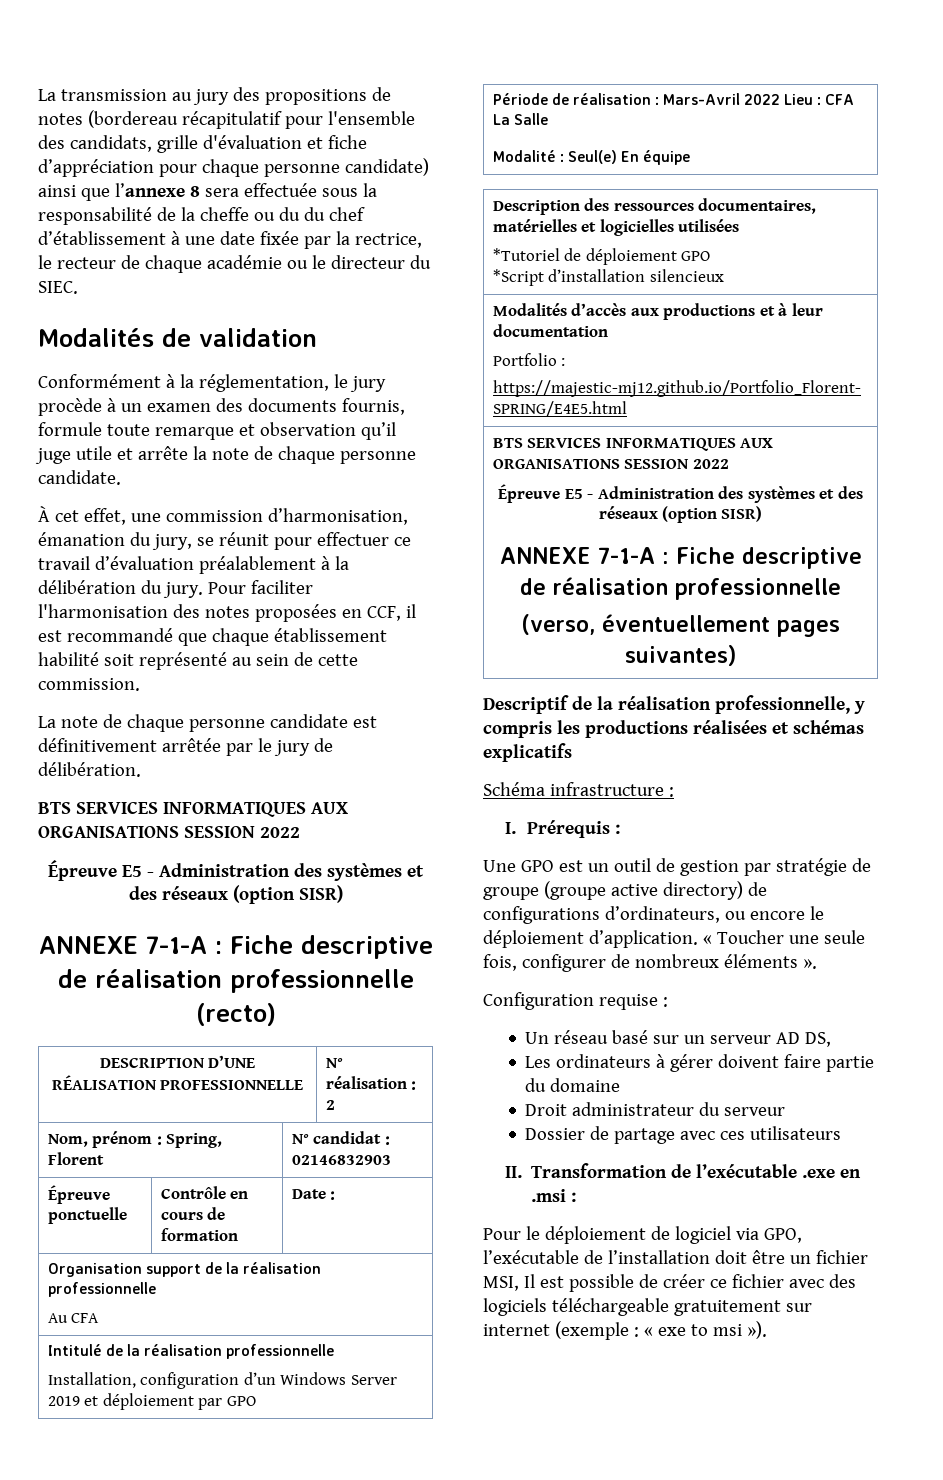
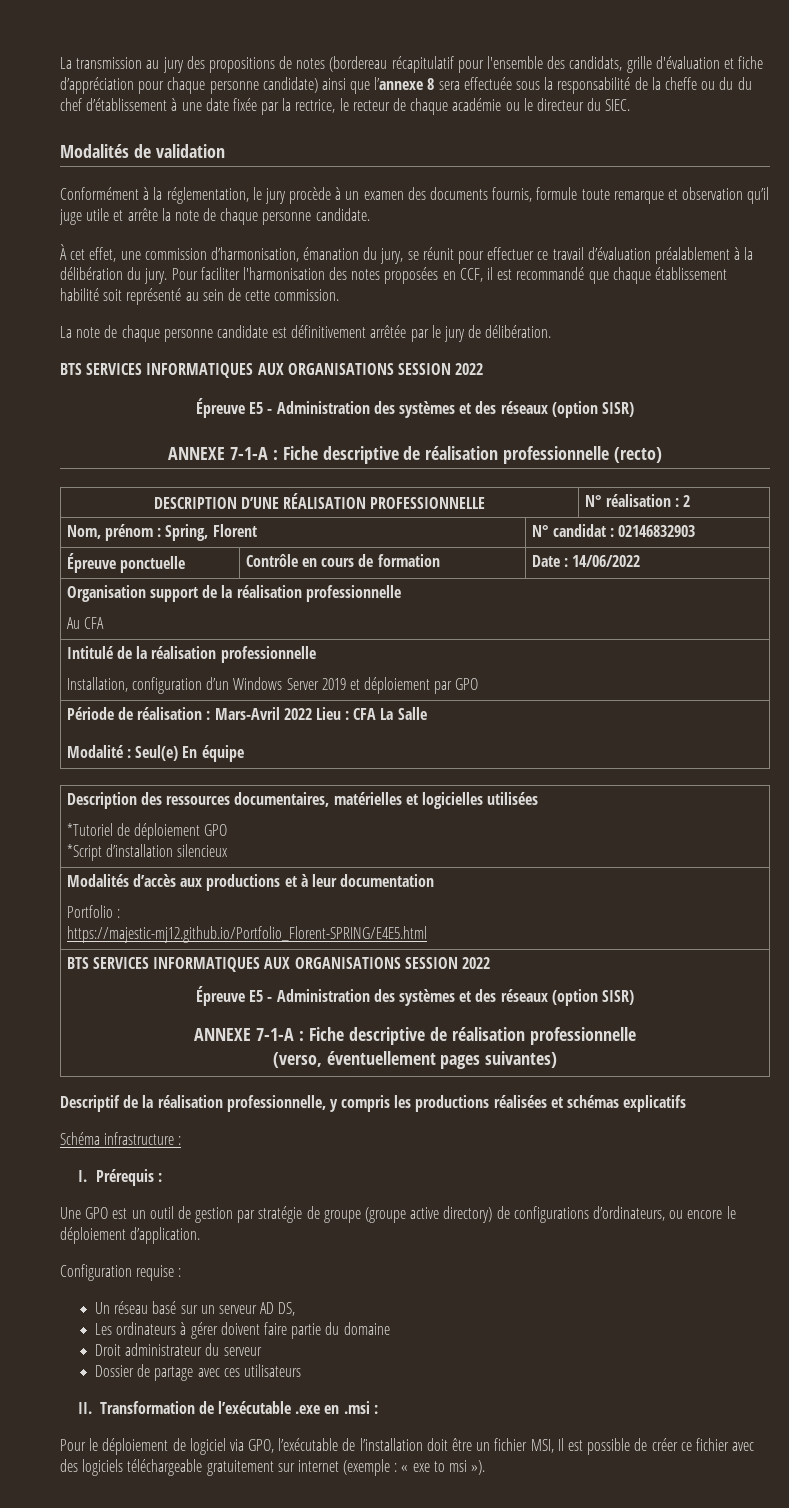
- Épreuve ponctuelle | Contrôle en cours de formation | Date :
+ Épreuve ponctuelle | Contrôle en cours de formation | Date : 14/06/2022
- « Toucher une seule fois, configurer de nombreux éléments ».

